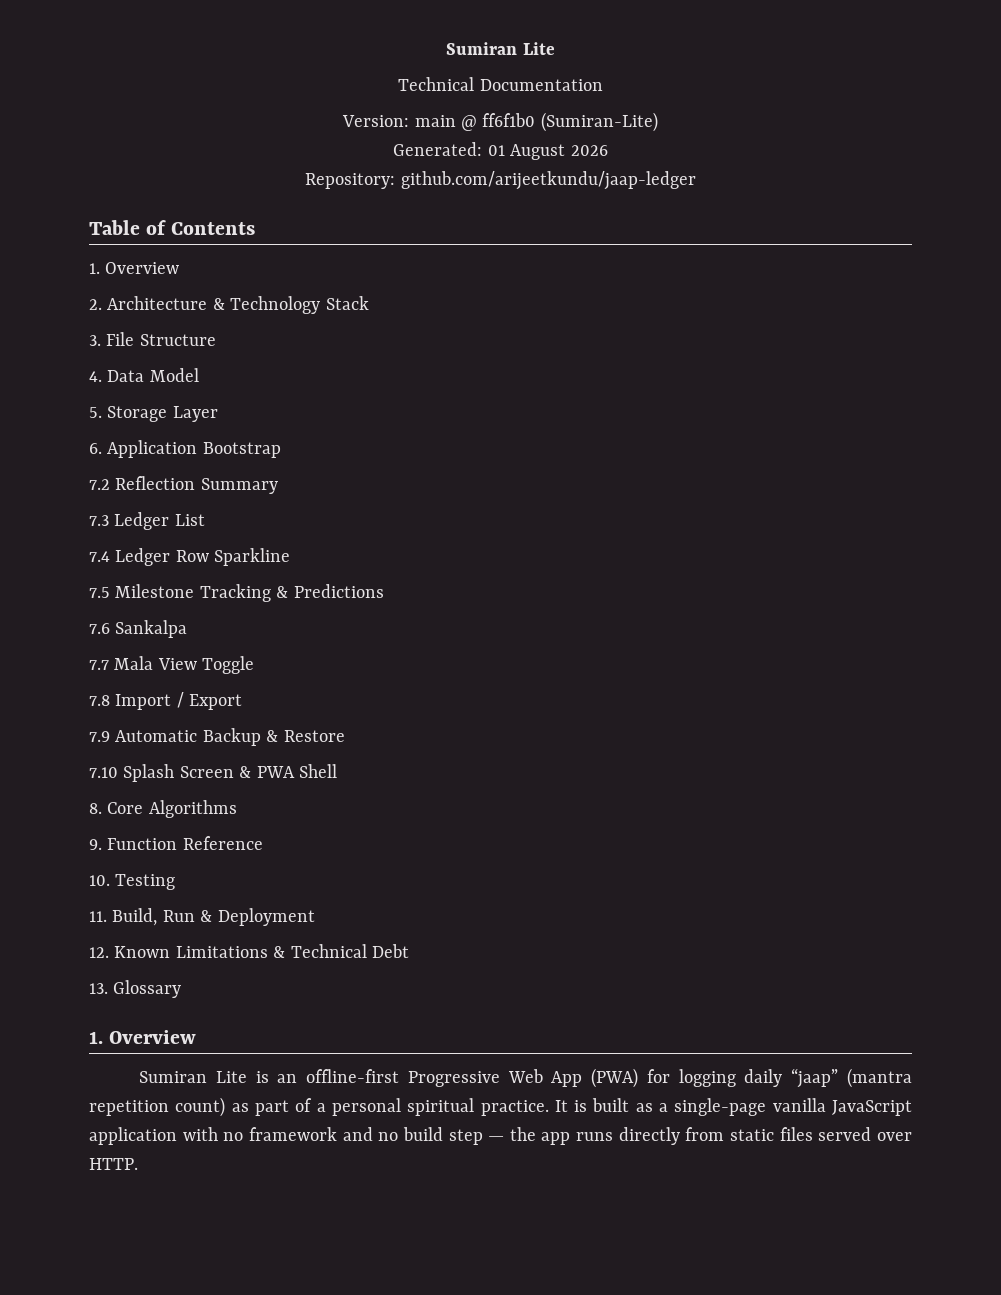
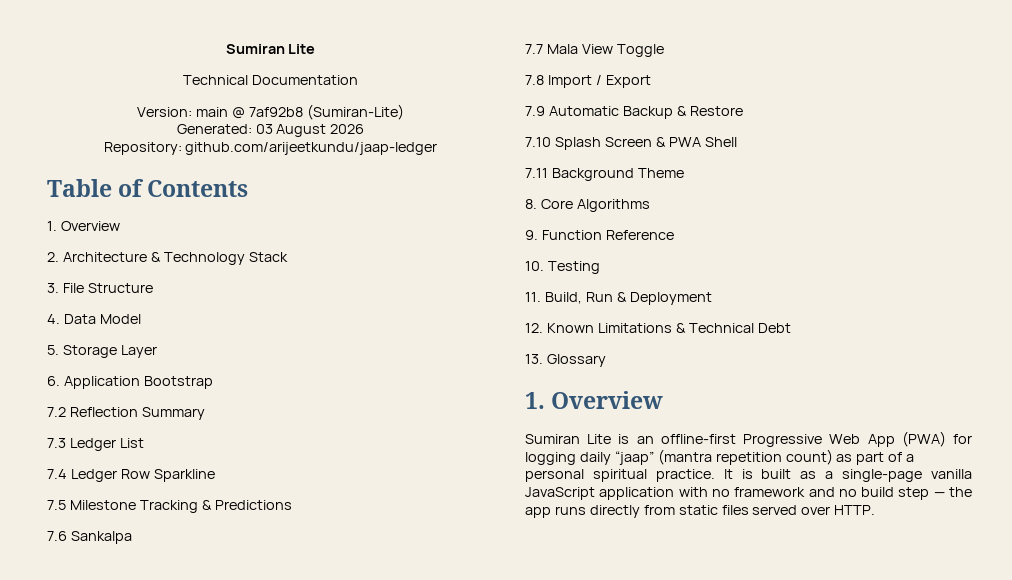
- Version: main @ ff6f1b0 (Sumiran-Lite)
+ Version: main @ 7af92b8 (Sumiran-Lite)
- Generated: 01 August 2026
+ Generated: 03 August 2026
+ 7.11 Background Theme

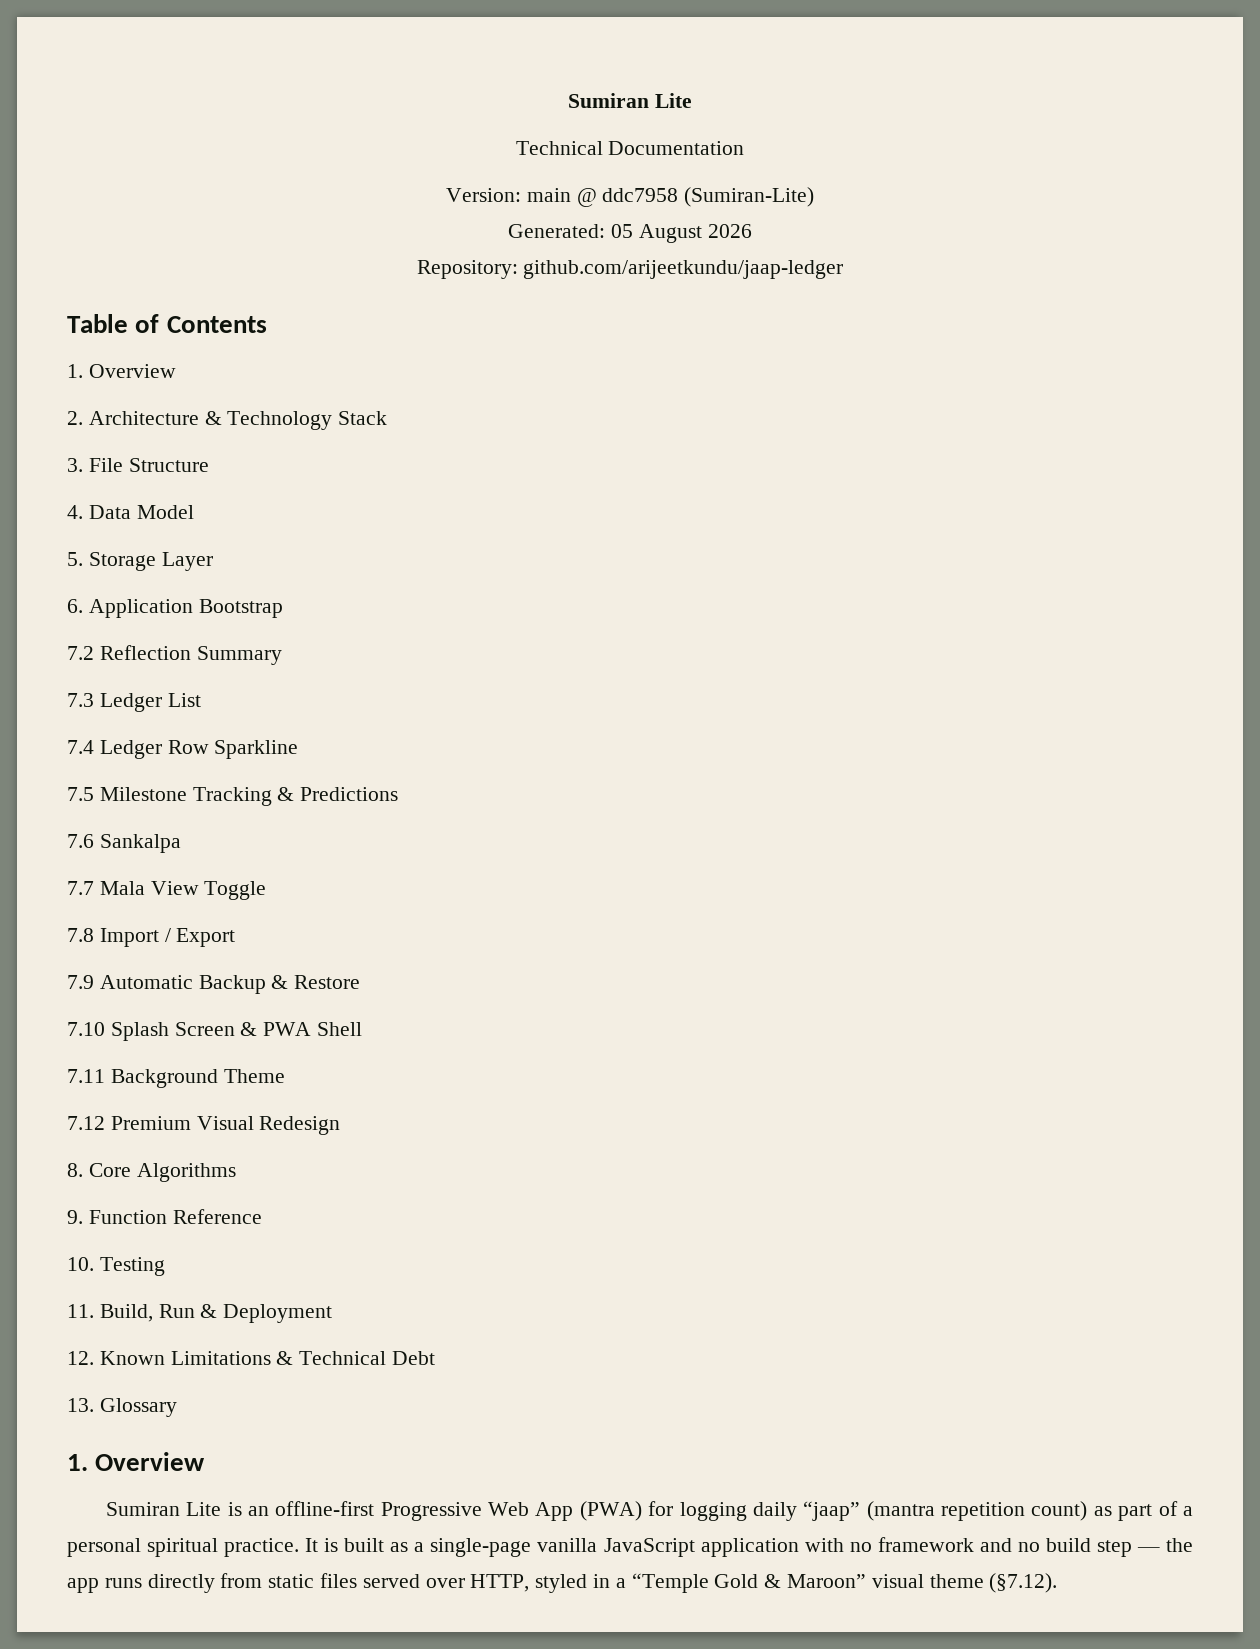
- Version: main @ 7af92b8 (Sumiran-Lite)
+ Version: main @ ddc7958 (Sumiran-Lite)
- Generated: 03 August 2026
+ Generated: 05 August 2026
+ 7.12 Premium Visual Redesign
- It is built as a single-page vanilla JavaScript application with no framework and no build step — the app runs directly from static files served over HTTP.
+ It is built as a single-page vanilla JavaScript application with no framework and no build step — the app runs directly from static files served over HTTP, styled in a “Temple Gold & Maroon” visual theme (§7.12).

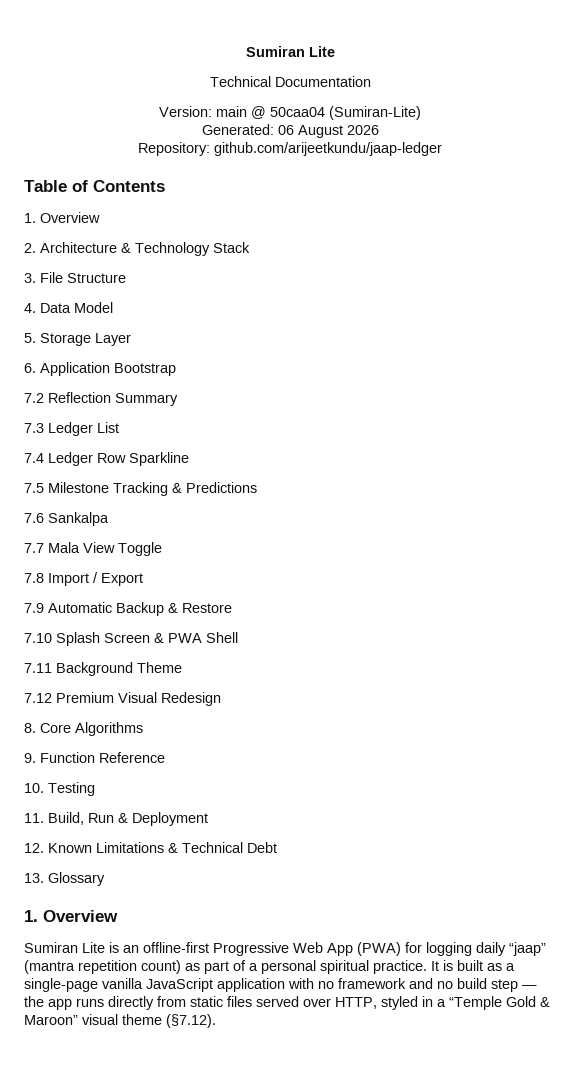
- Version: main @ ddc7958 (Sumiran-Lite)
+ Version: main @ 50caa04 (Sumiran-Lite)
- Generated: 05 August 2026
+ Generated: 06 August 2026

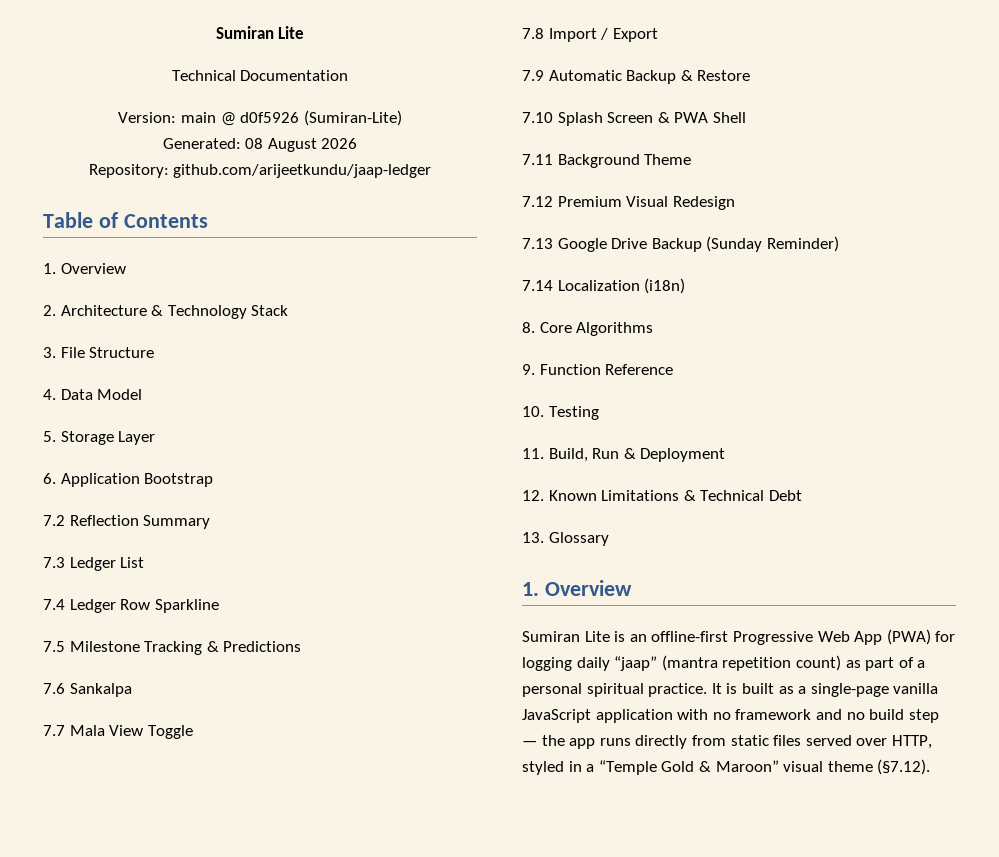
- Version: main @ 50caa04 (Sumiran-Lite)
+ Version: main @ d0f5926 (Sumiran-Lite)
- Generated: 06 August 2026
+ Generated: 08 August 2026
+ 7.13 Google Drive Backup (Sunday Reminder)
+ 7.14 Localization (i18n)

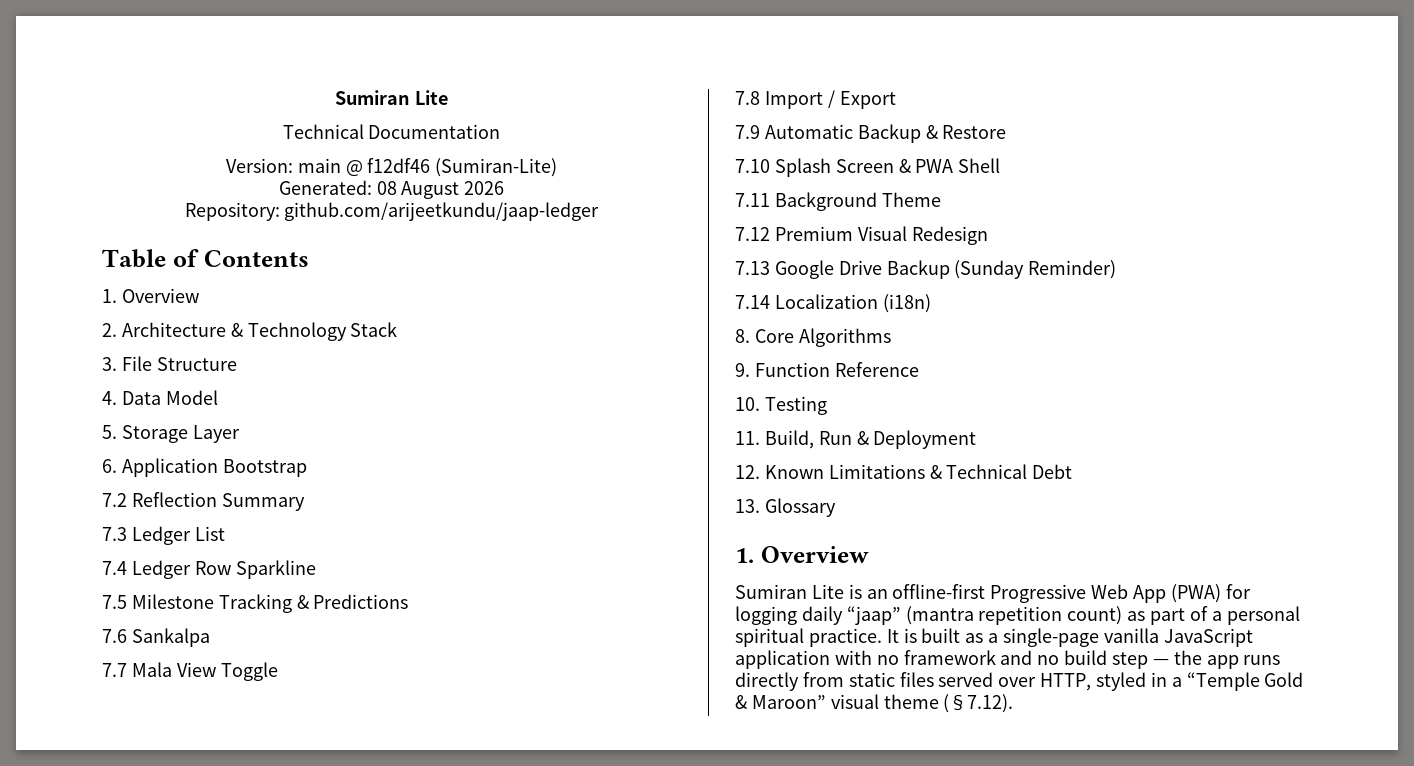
- Version: main @ d0f5926 (Sumiran-Lite)
+ Version: main @ f12df46 (Sumiran-Lite)

